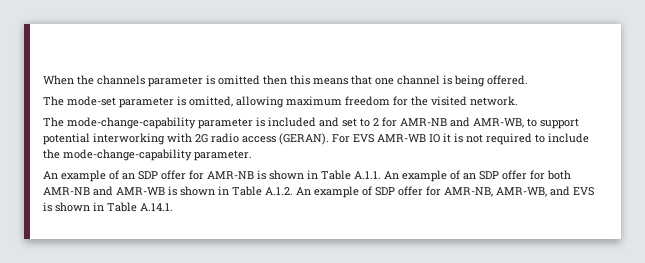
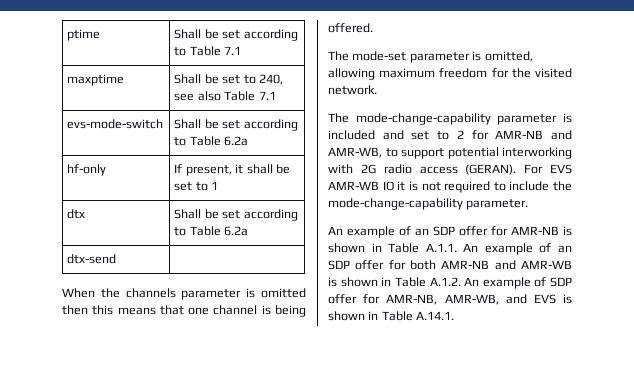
+ ptime | Shall be set according to Table 7.1
+ maxptime | Shall be set to 240, see also Table 7.1
+ evs-mode-switch | Shall be set according to Table 6.2a
+ hf-only | If present, it shall be set to 1
+ dtx | Shall be set according to Table 6.2a
+ dtx-send |

